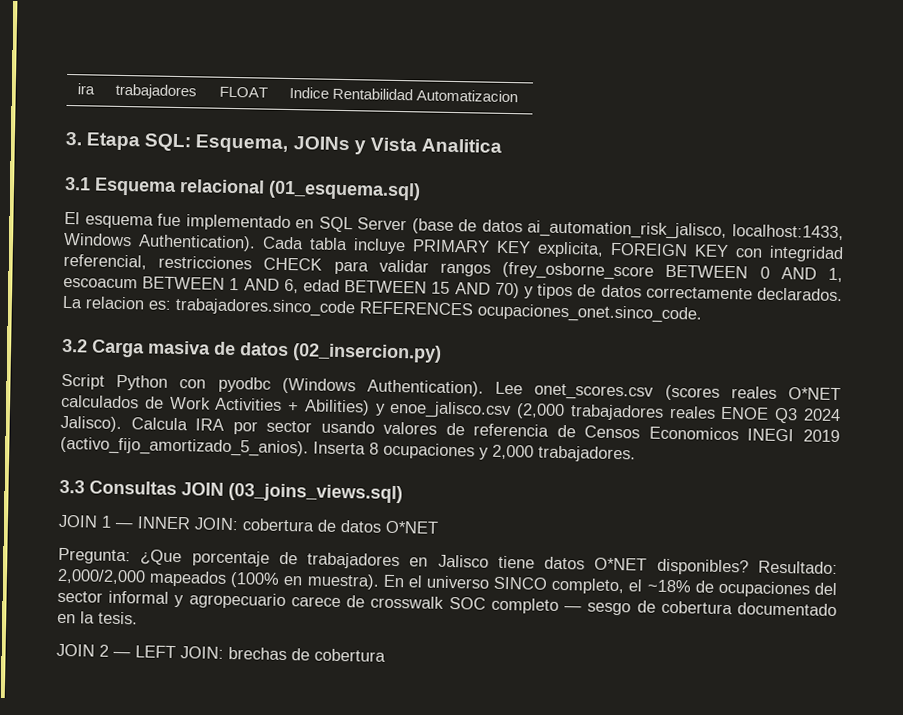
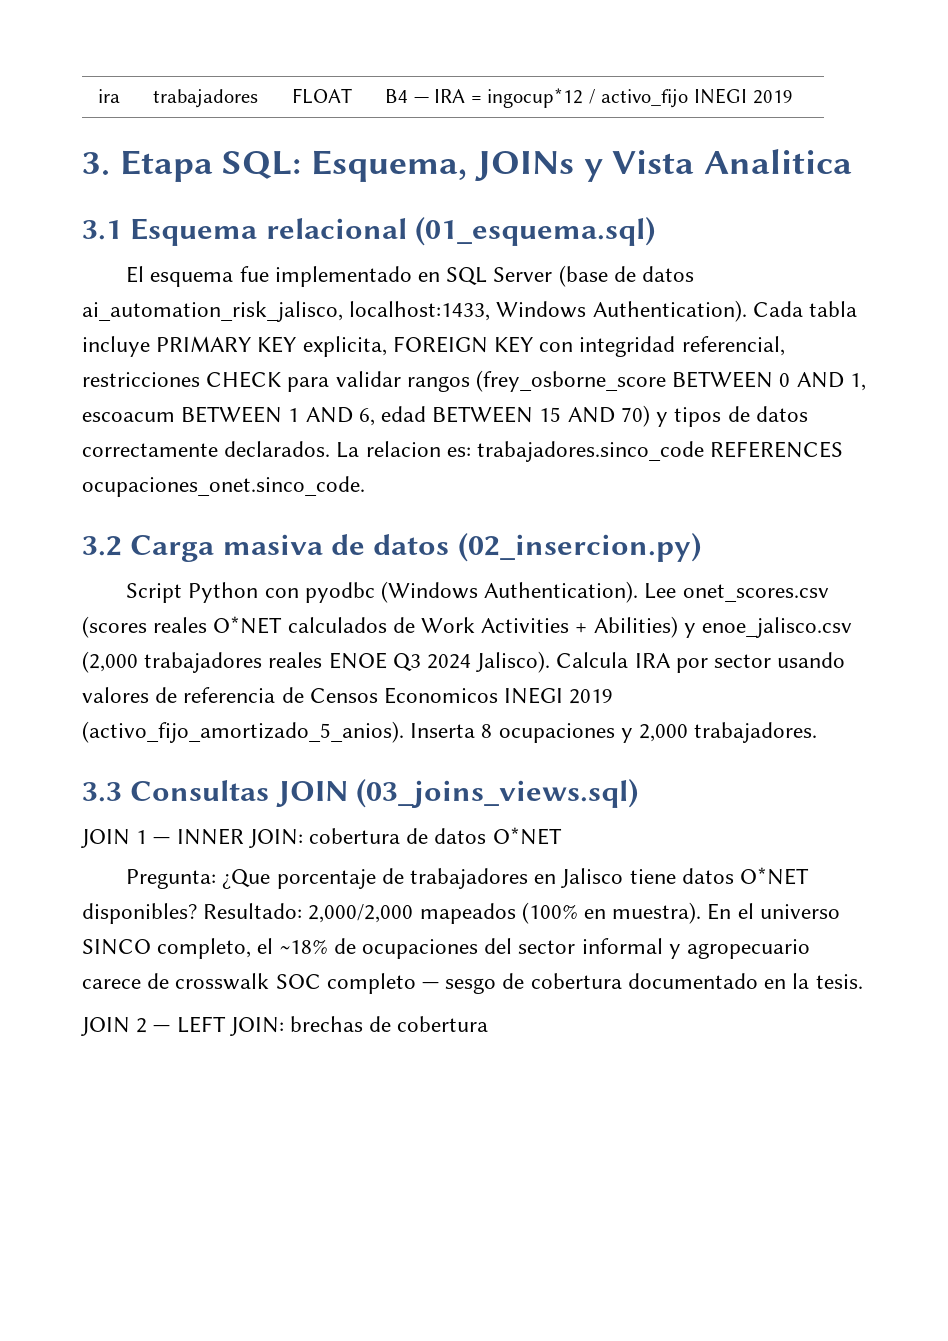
- ira | trabajadores | FLOAT | Indice Rentabilidad Automatizacion
+ ira | trabajadores | FLOAT | B4 — IRA = ingocup*12 / activo_fijo INEGI 2019

